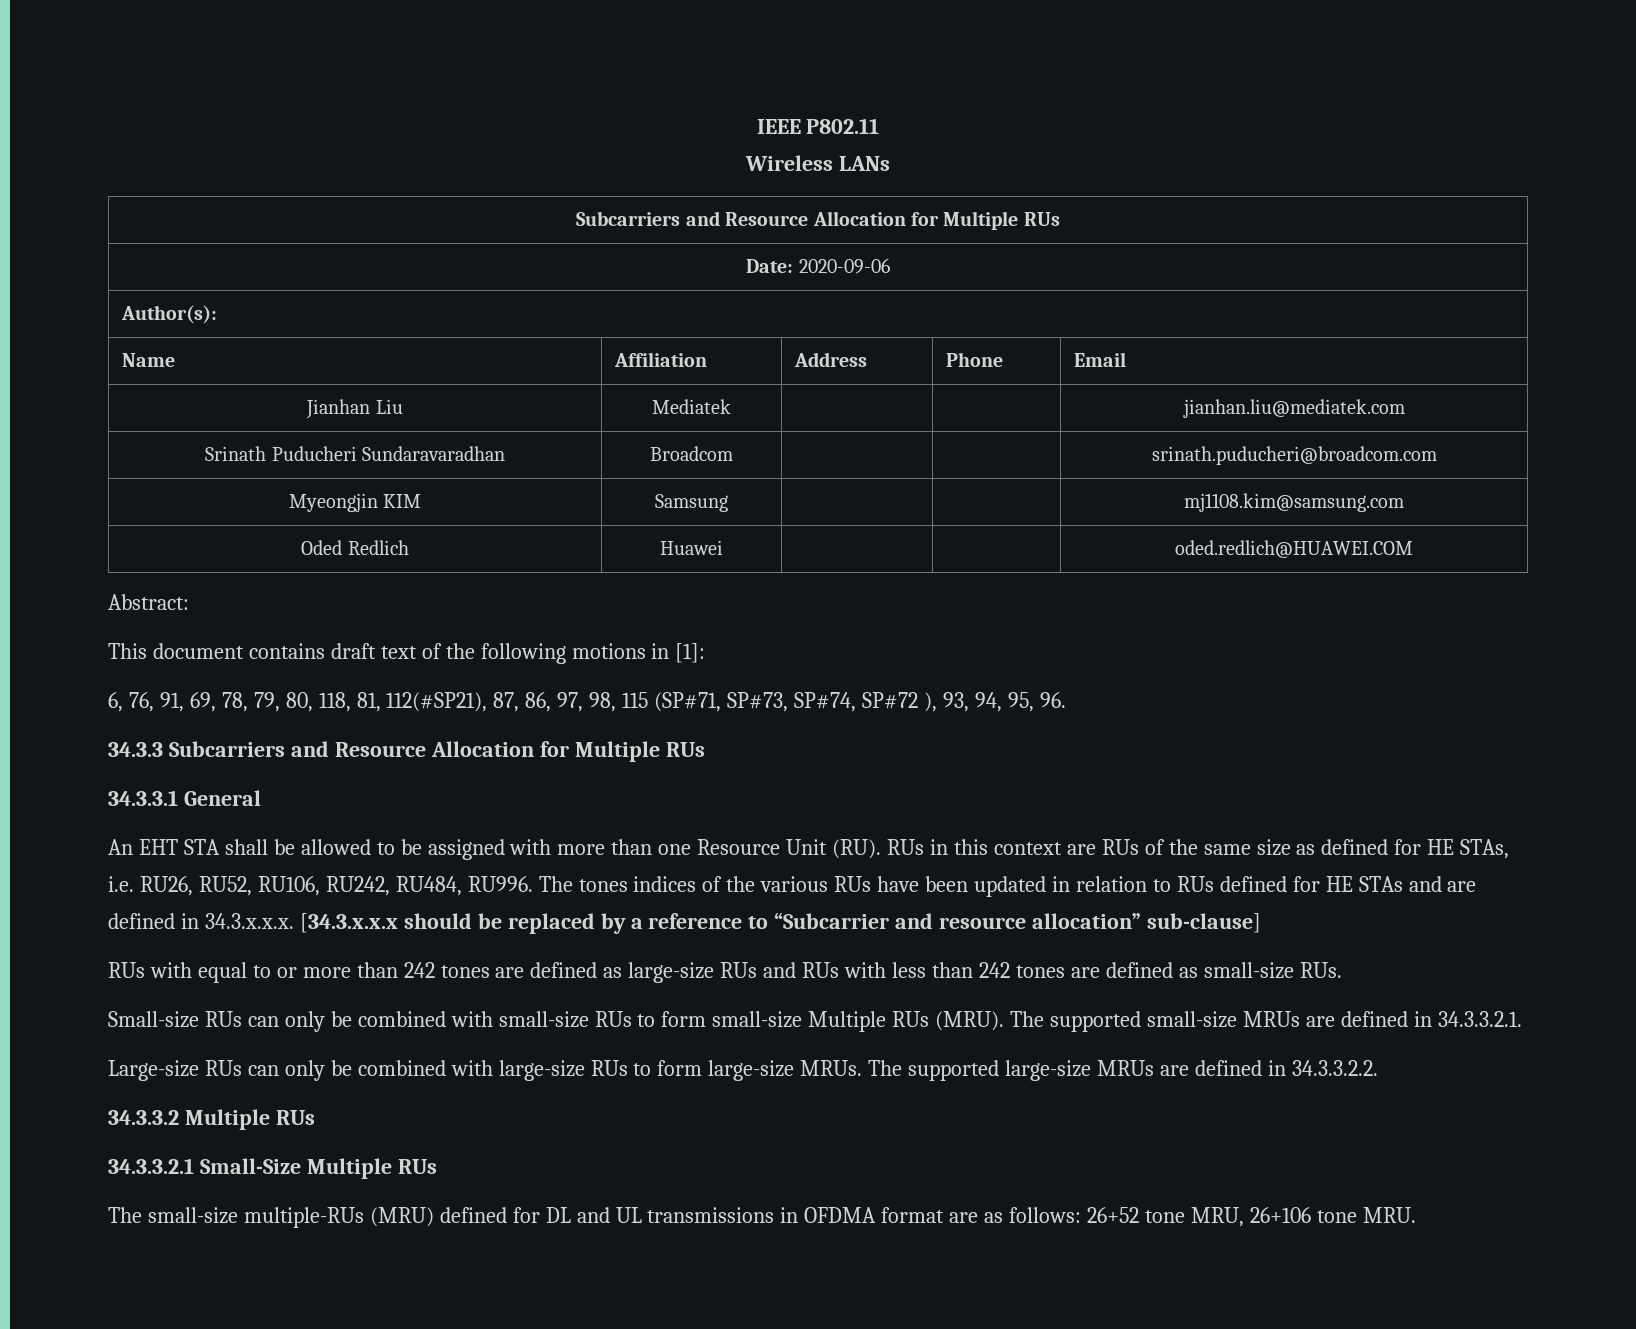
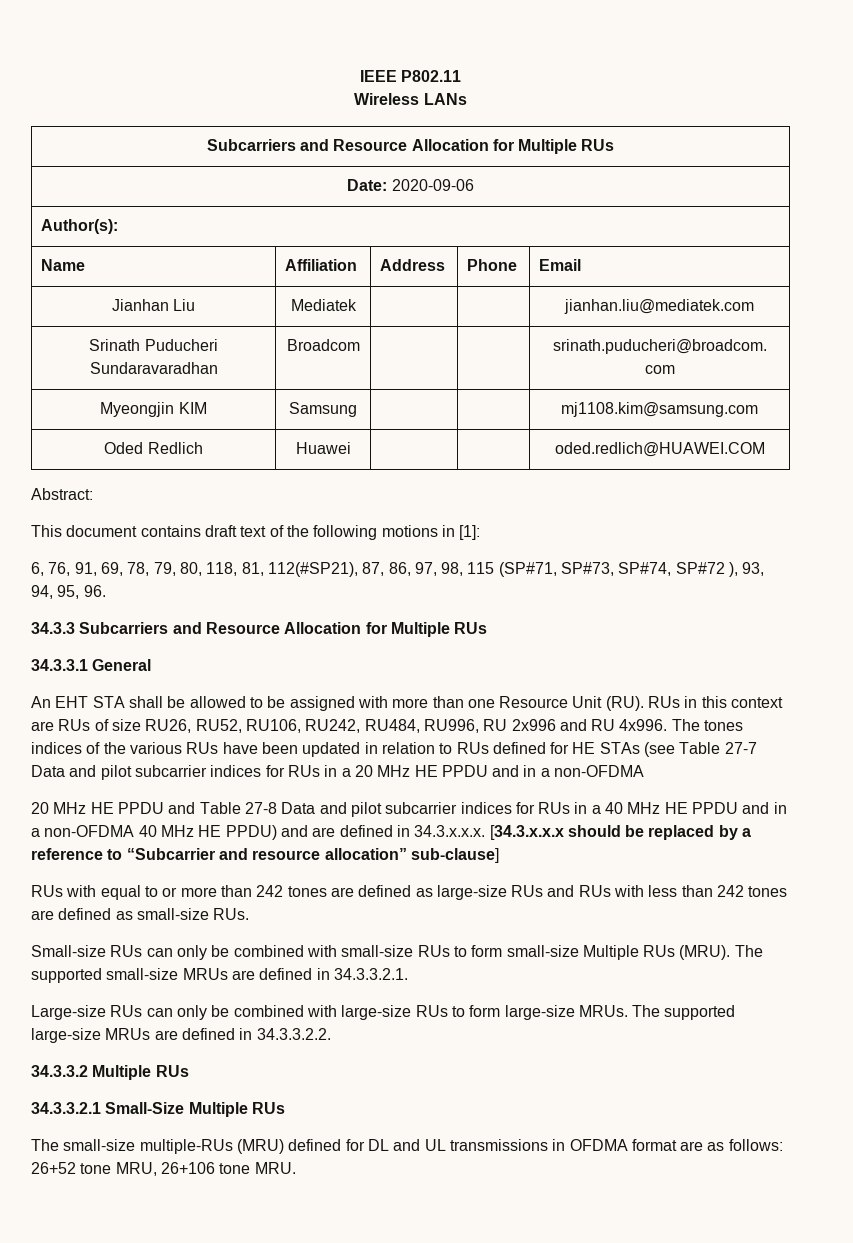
- An EHT STA shall be allowed to be assigned with more than one Resource Unit (RU). RUs in this context are RUs of the same size as defined for HE STAs, i.e. RU26, RU52, RU106, RU242, RU484, RU996.
+ An EHT STA shall be allowed to be assigned with more than one Resource Unit (RU). RUs in this context are RUs of size RU26, RU52, RU106, RU242, RU484, RU996, RU 2x996 and RU 4x996.
- The tones indices of the various RUs have been updated in relation to RUs defined for HE STAs and are defined in 34.3.x.x.x. [34.3.x.x.x should be replaced by a reference to “Subcarrier and resource allocation” sub-clause]
+ The tones indices of the various RUs have been updated in relation to RUs defined for HE STAs (see Table 27-7 Data and pilot subcarrier indices for RUs in a 20 MHz HE PPDU and in a non-OFDMA
+ 20 MHz HE PPDU and Table 27-8 Data and pilot subcarrier indices for RUs in a 40 MHz HE PPDU and in a non-OFDMA 40 MHz HE PPDU) and are defined in 34.3.x.x.x. [34.3.x.x.x should be replaced by a reference to “Subcarrier and resource allocation” sub-clause]

